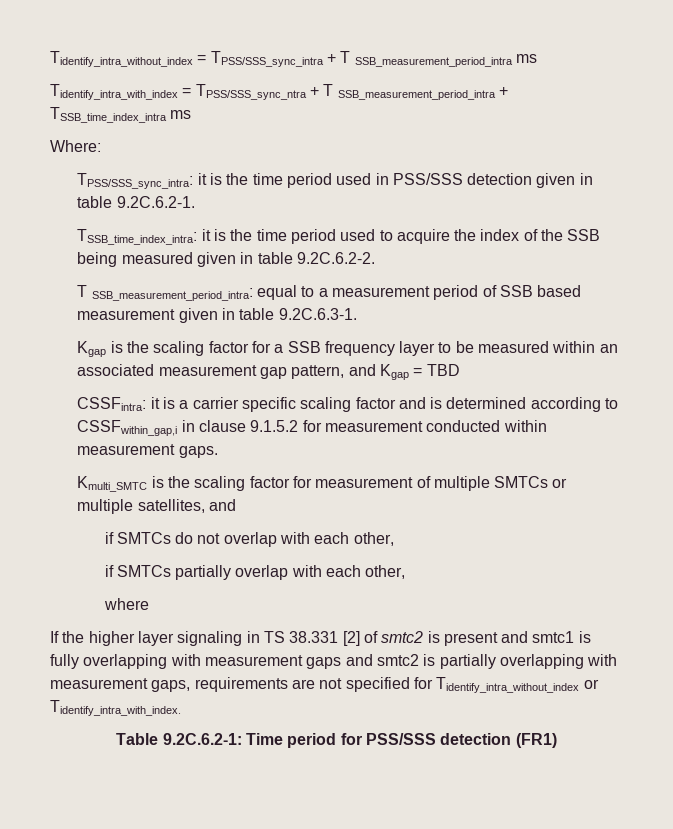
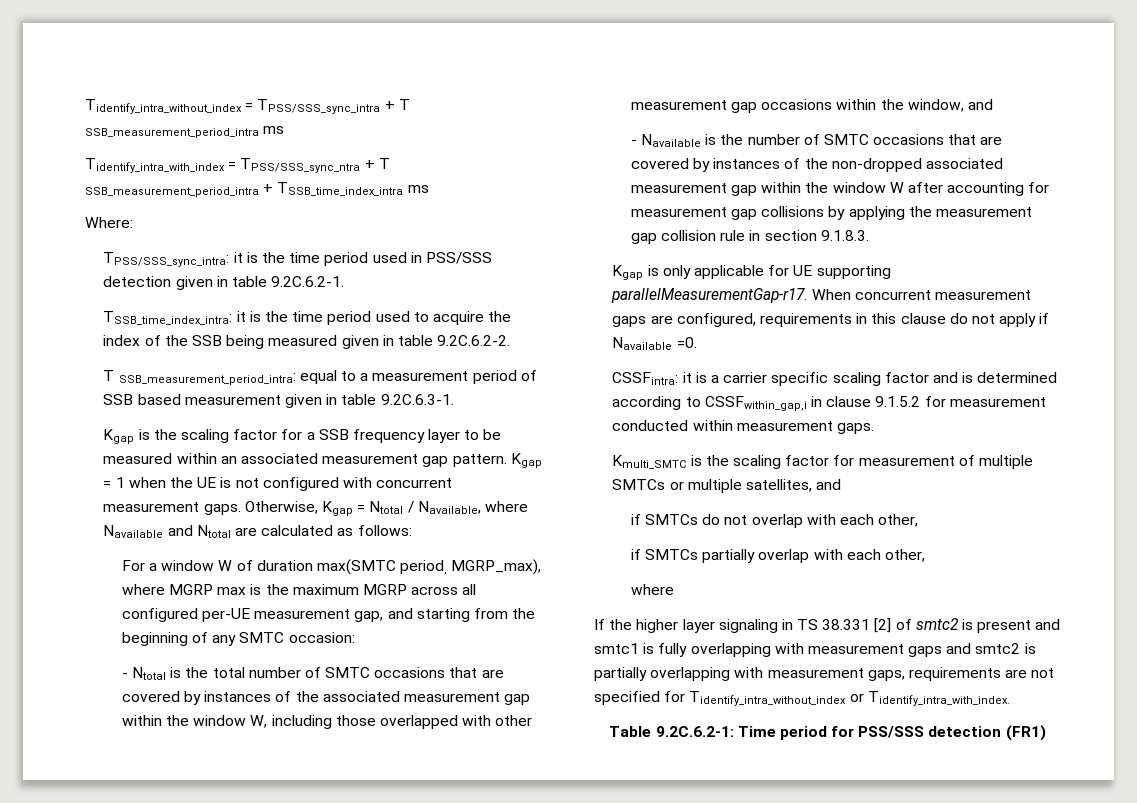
- Kgap is the scaling factor for a SSB frequency layer to be measured within an associated measurement gap pattern, and Kgap = TBD
+ Kgap is the scaling factor for a SSB frequency layer to be measured within an associated measurement gap pattern. Kgap = 1 when the UE is not configured with concurrent measurement gaps. Otherwise, Kgap = Ntotal / Navailable, where Navailable and Ntotal are calculated as follows:
+ For a window W of duration max(SMTC period, MGRP_max), where MGRP max is the maximum MGRP across all configured per-UE measurement gap, and starting from the beginning of any SMTC occasion:
+ - Ntotal is the total number of SMTC occasions that are covered by instances of the associated measurement gap within the window W, including those overlapped with other measurement gap occasions within the window, and
+ - Navailable is the number of SMTC occasions that are covered by instances of the non-dropped associated measurement gap within the window W after accounting for measurement gap collisions by applying the measurement gap collision rule in section 9.1.8.3.
+ Kgap is only applicable for UE supporting parallelMeasurementGap-r17. When concurrent measurement gaps are configured, requirements in this clause do not apply if Navailable =0.

